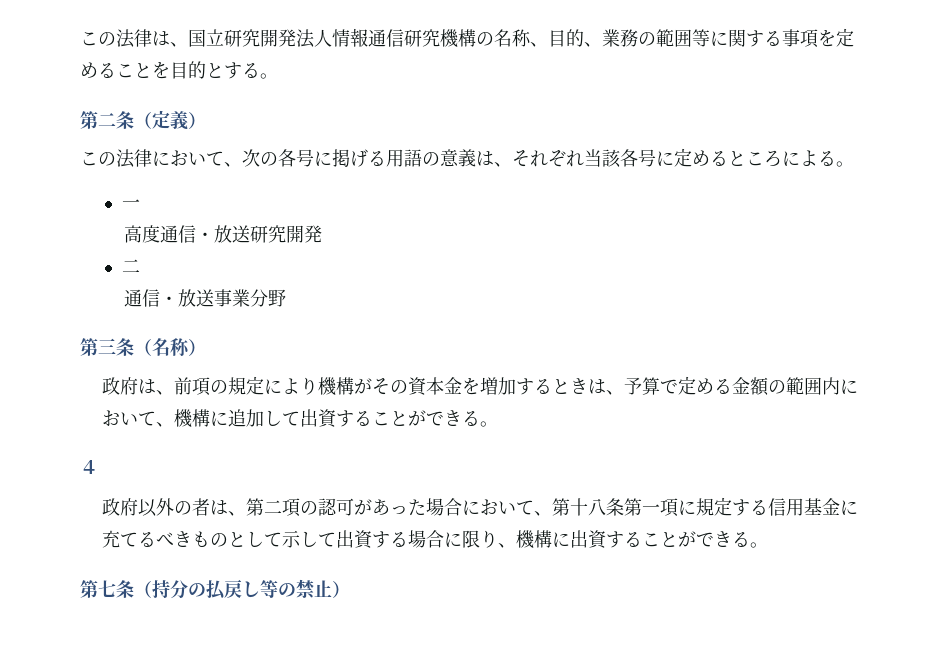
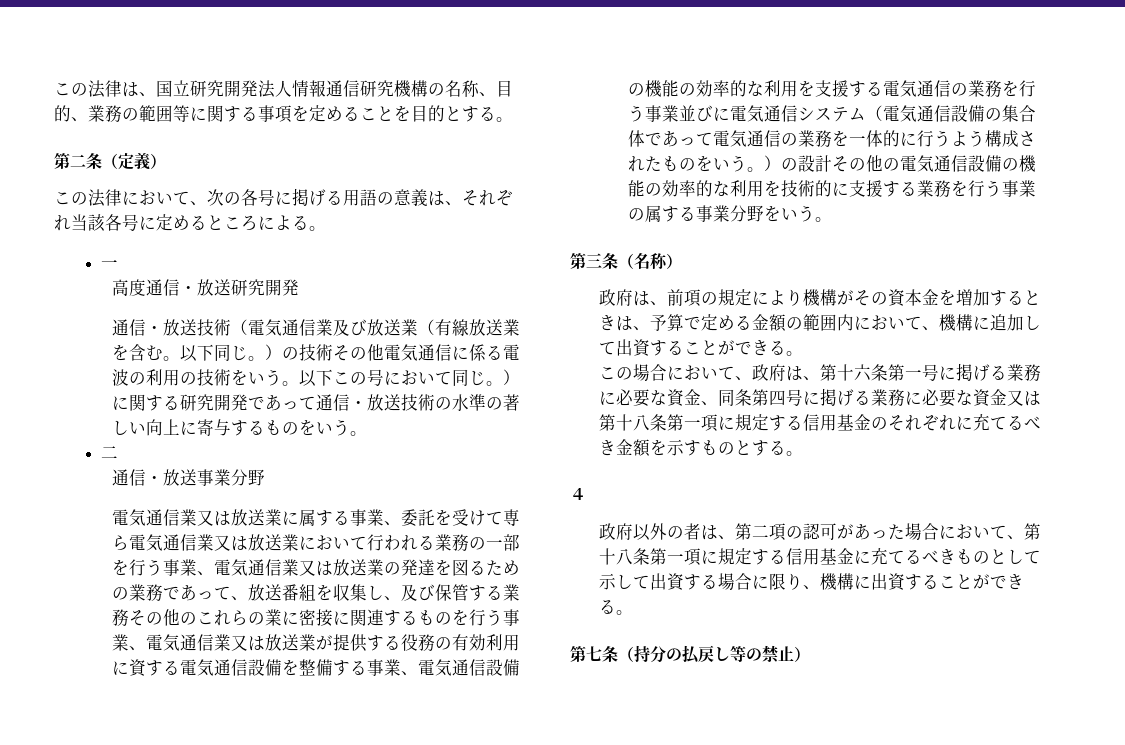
+ 通信・放送技術（電気通信業及び放送業（有線放送業を含む。以下同じ。）の技術その他電気通信に係る電波の利用の技術をいう。以下この号において同じ。）に関する研究開発であって通信・放送技術の水準の著しい向上に寄与するものをいう。
+ 電気通信業又は放送業に属する事業、委託を受けて専ら電気通信業又は放送業において行われる業務の一部を行う事業、電気通信業又は放送業の発達を図るための業務であって、放送番組を収集し、及び保管する業務その他のこれらの業に密接に関連するものを行う事業、電気通信業又は放送業が提供する役務の有効利用に資する電気通信設備を整備する事業、電気通信設備の機能の効率的な利用を支援する電気通信の業務を行う事業並びに電気通信システム（電気通信設備の集合体であって電気通信の業務を一体的に行うよう構成されたものをいう。）の設計その他の電気通信設備の機能の効率的な利用を技術的に支援する業務を行う事業の属する事業分野をいう。
+ この場合において、政府は、第十六条第一号に掲げる業務に必要な資金、同条第四号に掲げる業務に必要な資金又は第十八条第一項に規定する信用基金のそれぞれに充てるべき金額を示すものとする。

